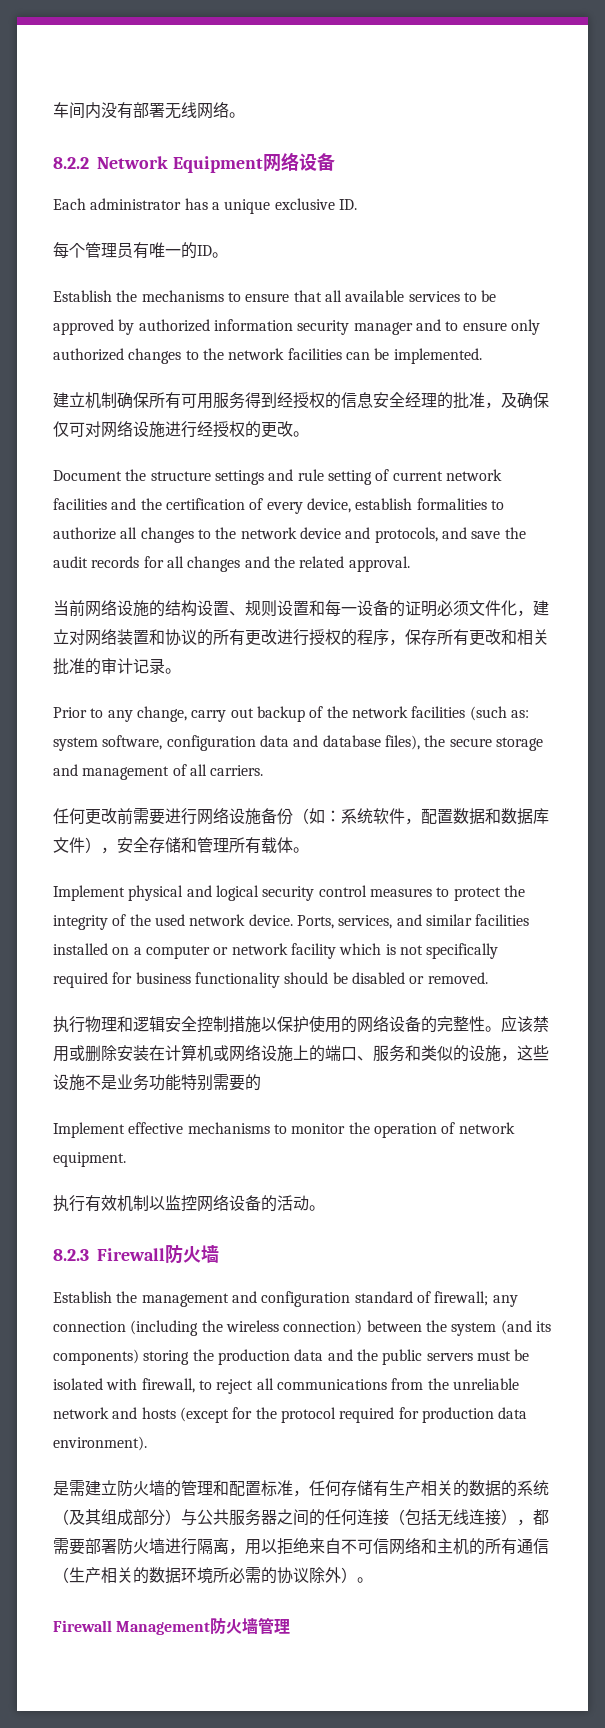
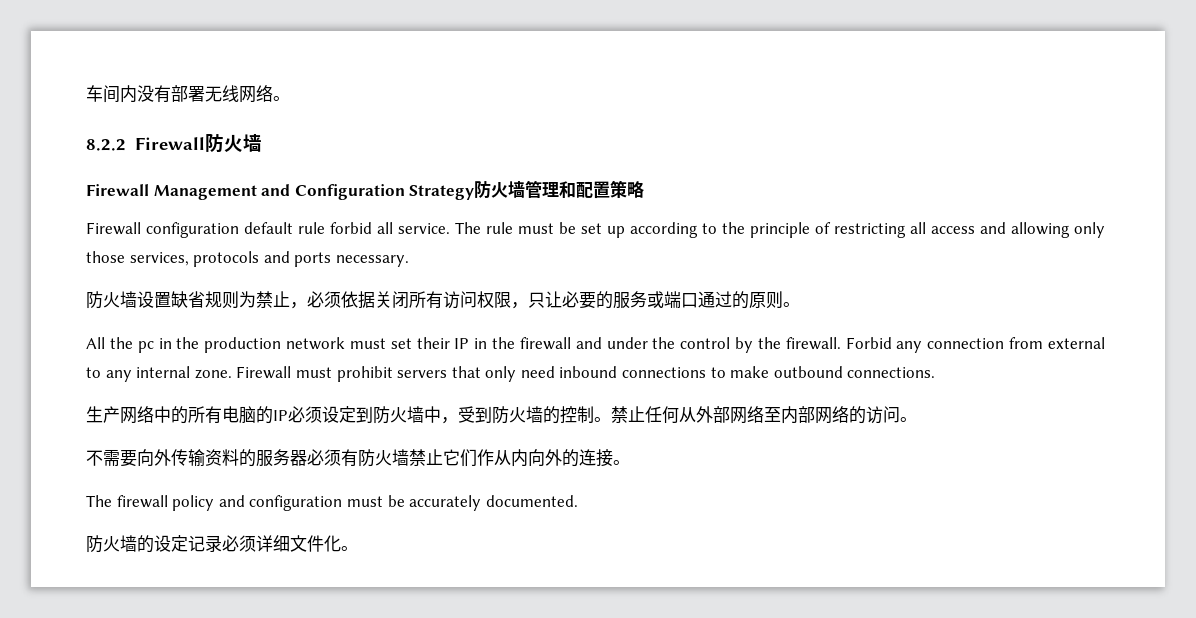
- 8.2.2 Network Equipment网络设备
- Each administrator has a unique exclusive ID.
- 每个管理员有唯一的ID。
- Establish the mechanisms to ensure that all available services to be approved by authorized information security manager and to ensure only authorized changes to the network facilities can be implemented.
- 建立机制确保所有可用服务得到经授权的信息安全经理的批准，及确保仅可对网络设施进行经授权的更改。
- Document the structure settings and rule setting of current network facilities and the certification of every device, establish formalities to authorize all changes to the network device and protocols, and save the audit records for all changes and the related approval.
- 当前网络设施的结构设置、规则设置和每一设备的证明必须文件化，建立对网络装置和协议的所有更改进行授权的程序，保存所有更改和相关批准的审计记录。
- Prior to any change, carry out backup of the network facilities (such as: system software, configuration data and database files), the secure storage and management of all carriers.
- 任何更改前需要进行网络设施备份（如：系统软件，配置数据和数据库文件），安全存储和管理所有载体。
- Implement physical and logical security control measures to protect the integrity of the used network device. Ports, services, and similar facilities installed on a computer or network facility which is not specifically required for business functionality should be disabled or removed.
- 执行物理和逻辑安全控制措施以保护使用的网络设备的完整性。应该禁用或删除安装在计算机或网络设施上的端口、服务和类似的设施，这些设施不是业务功能特别需要的
- Implement effective mechanisms to monitor the operation of network equipment.
- 执行有效机制以监控网络设备的活动。
- 8.2.3 Firewall防火墙
- Establish the management and configuration standard of firewall; any connection (including the wireless connection) between the system (and its components) storing the production data and the public servers must be isolated with firewall, to reject all communications from the unreliable network and hosts (except for the protocol required for production data environment).
- 是需建立防火墙的管理和配置标准，任何存储有生产相关的数据的系统（及其组成部分）与公共服务器之间的任何连接（包括无线连接），都需要部署防火墙进行隔离，用以拒绝来自不可信网络和主机的所有通信（生产相关的数据环境所必需的协议除外）。
- Firewall Management防火墙管理
+ 8.2.2 Firewall防火墙
+ Firewall Management and Configuration Strategy防火墙管理和配置策略
+ Firewall configuration default rule forbid all service. The rule must be set up according to the principle of restricting all access and allowing only those services, protocols and ports necessary.
+ 防火墙设置缺省规则为禁止，必须依据关闭所有访问权限，只让必要的服务或端口通过的原则。
+ All the pc in the production network must set their IP in the firewall and under the control by the firewall. Forbid any connection from external to any internal zone. Firewall must prohibit servers that only need inbound connections to make outbound connections.
+ 生产网络中的所有电脑的IP必须设定到防火墙中，受到防火墙的控制。禁止任何从外部网络至内部网络的访问。
+ 不需要向外传输资料的服务器必须有防火墙禁止它们作从内向外的连接。
+ The firewall policy and configuration must be accurately documented.
+ 防火墙的设定记录必须详细文件化。

